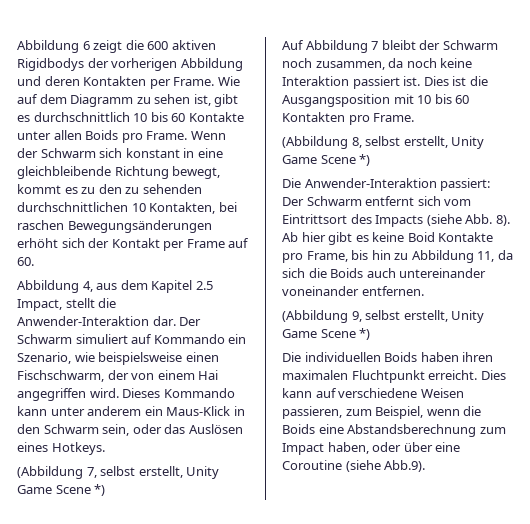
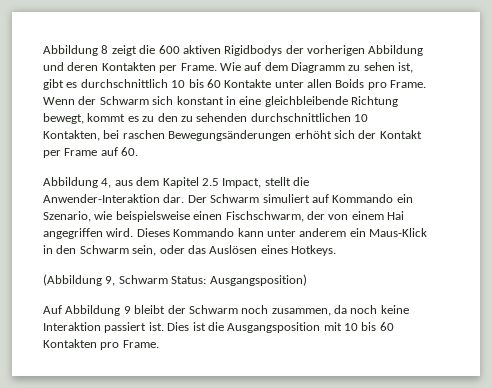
- Abbildung 6 zeigt die 600 aktiven Rigidbodys der vorherigen Abbildung und deren Kontakten per Frame.
+ Abbildung 8 zeigt die 600 aktiven Rigidbodys der vorherigen Abbildung und deren Kontakten per Frame.
- (Abbildung 7, selbst erstellt, Unity Game Scene *)
+ (Abbildung 9, Schwarm Status: Ausgangsposition)
- Auf Abbildung 7 bleibt der Schwarm noch zusammen, da noch keine Interaktion passiert ist.
+ Auf Abbildung 9 bleibt der Schwarm noch zusammen, da noch keine Interaktion passiert ist.
- (Abbildung 8, selbst erstellt, Unity Game Scene *)
- Die Anwender-Interaktion passiert: Der Schwarm entfernt sich vom Eintrittsort des Impacts (siehe Abb. 8). Ab hier gibt es keine Boid Kontakte pro Frame, bis hin zu Abbildung 11, da sich die Boids auch untereinander voneinander entfernen.
- (Abbildung 9, selbst erstellt, Unity Game Scene *)
- Die individuellen Boids haben ihren maximalen Fluchtpunkt erreicht. Dies kann auf verschiedene Weisen passieren, zum Beispiel, wenn die Boids eine Abstandsberechnung zum Impact haben, oder über eine Coroutine (siehe Abb.9).

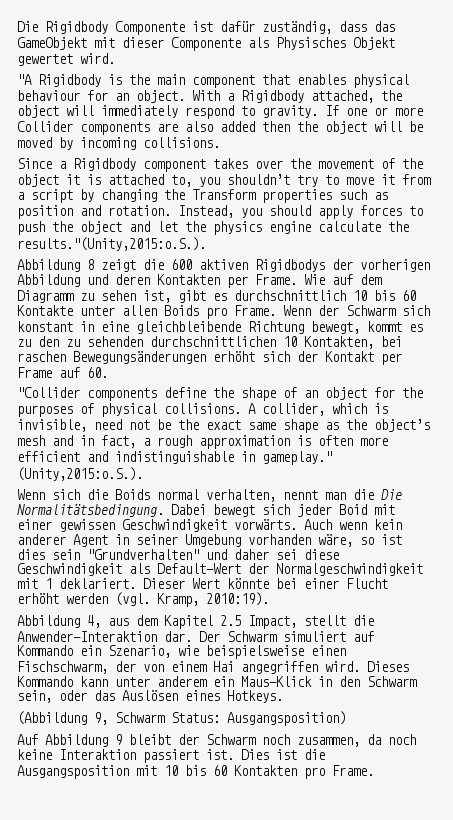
+ Die Rigidbody Componente ist dafür zuständig, dass das GameObjekt mit dieser Componente als Physisches Objekt gewertet wird.
+ "A Rigidbody is the main component that enables physical behaviour for an object. With a Rigidbody attached, the object will immediately respond to gravity. If one or more Collider components are also added then the object will be moved by incoming collisions.
+ Since a Rigidbody component takes over the movement of the object it is attached to, you shouldn’t try to move it from a script by changing the Transform properties such as position and rotation. Instead, you should apply forces to push the object and let the physics engine calculate the results."(Unity,2015:o.S.).
+ "Collider components define the shape of an object for the purposes of physical collisions. A collider, which is invisible, need not be the exact same shape as the object’s mesh and in fact, a rough approximation is often more efficient and indistinguishable in gameplay." (Unity,2015:o.S.).
+ Wenn sich die Boids normal verhalten, nennt man die Die Normalitätsbedingung. Dabei bewegt sich jeder Boid mit einer gewissen Geschwindigkeit vorwärts. Auch wenn kein anderer Agent in seiner Umgebung vorhanden wäre, so ist dies sein "Grundverhalten" und daher sei diese Geschwindigkeit als Default-Wert der Normalgeschwindigkeit mit 1 deklariert. Dieser Wert könnte bei einer Flucht erhöht werden (vgl. Kramp, 2010:19).

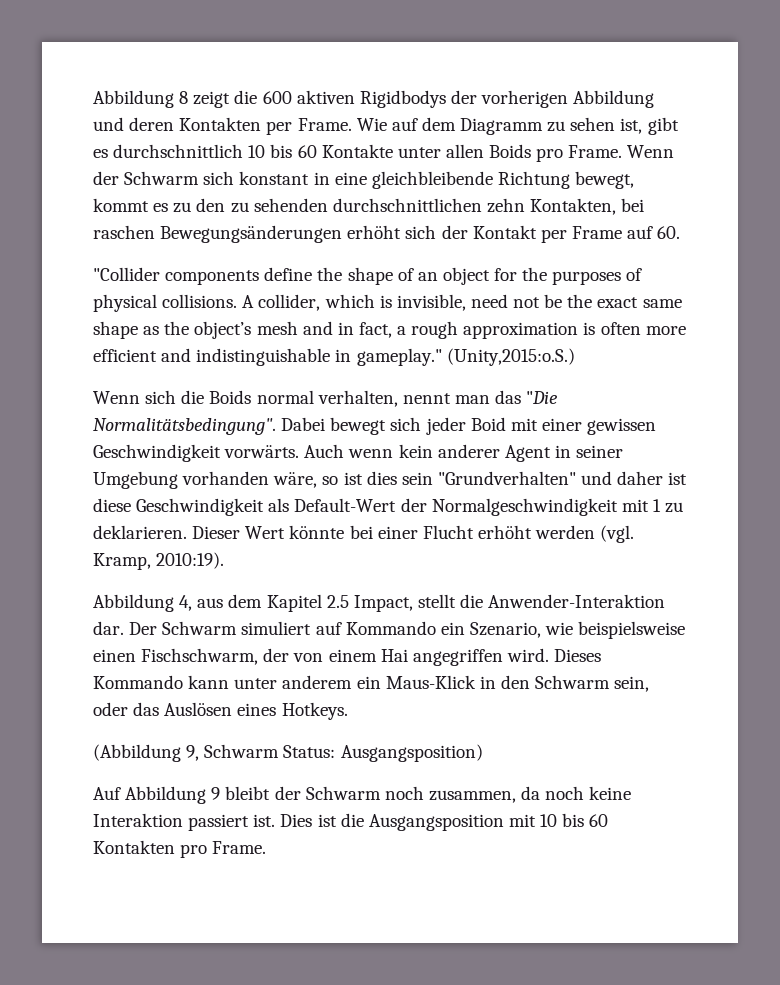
- Die Rigidbody Componente ist dafür zuständig, dass das GameObjekt mit dieser Componente als Physisches Objekt gewertet wird.
- "A Rigidbody is the main component that enables physical behaviour for an object. With a Rigidbody attached, the object will immediately respond to gravity. If one or more Collider components are also added then the object will be moved by incoming collisions.
- Since a Rigidbody component takes over the movement of the object it is attached to, you shouldn’t try to move it from a script by changing the Transform properties such as position and rotation. Instead, you should apply forces to push the object and let the physics engine calculate the results."(Unity,2015:o.S.).
- Wenn der Schwarm sich konstant in eine gleichbleibende Richtung bewegt, kommt es zu den zu sehenden durchschnittlichen 10 Kontakten, bei raschen Bewegungsänderungen erhöht sich der Kontakt per Frame auf 60.
+ Wenn der Schwarm sich konstant in eine gleichbleibende Richtung bewegt, kommt es zu den zu sehenden durchschnittlichen zehn Kontakten, bei raschen Bewegungsänderungen erhöht sich der Kontakt per Frame auf 60.
- (Unity,2015:o.S.).
+ (Unity,2015:o.S.)
- Wenn sich die Boids normal verhalten, nennt man die Die Normalitätsbedingung.
+ Wenn sich die Boids normal verhalten, nennt man das "Die Normalitätsbedingung".
- Auch wenn kein anderer Agent in seiner Umgebung vorhanden wäre, so ist dies sein "Grundverhalten" und daher sei diese Geschwindigkeit als Default-Wert der Normalgeschwindigkeit mit 1 deklariert.
+ Auch wenn kein anderer Agent in seiner Umgebung vorhanden wäre, so ist dies sein "Grundverhalten" und daher ist diese Geschwindigkeit als Default-Wert der Normalgeschwindigkeit mit 1 zu deklarieren.

